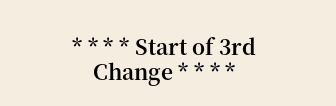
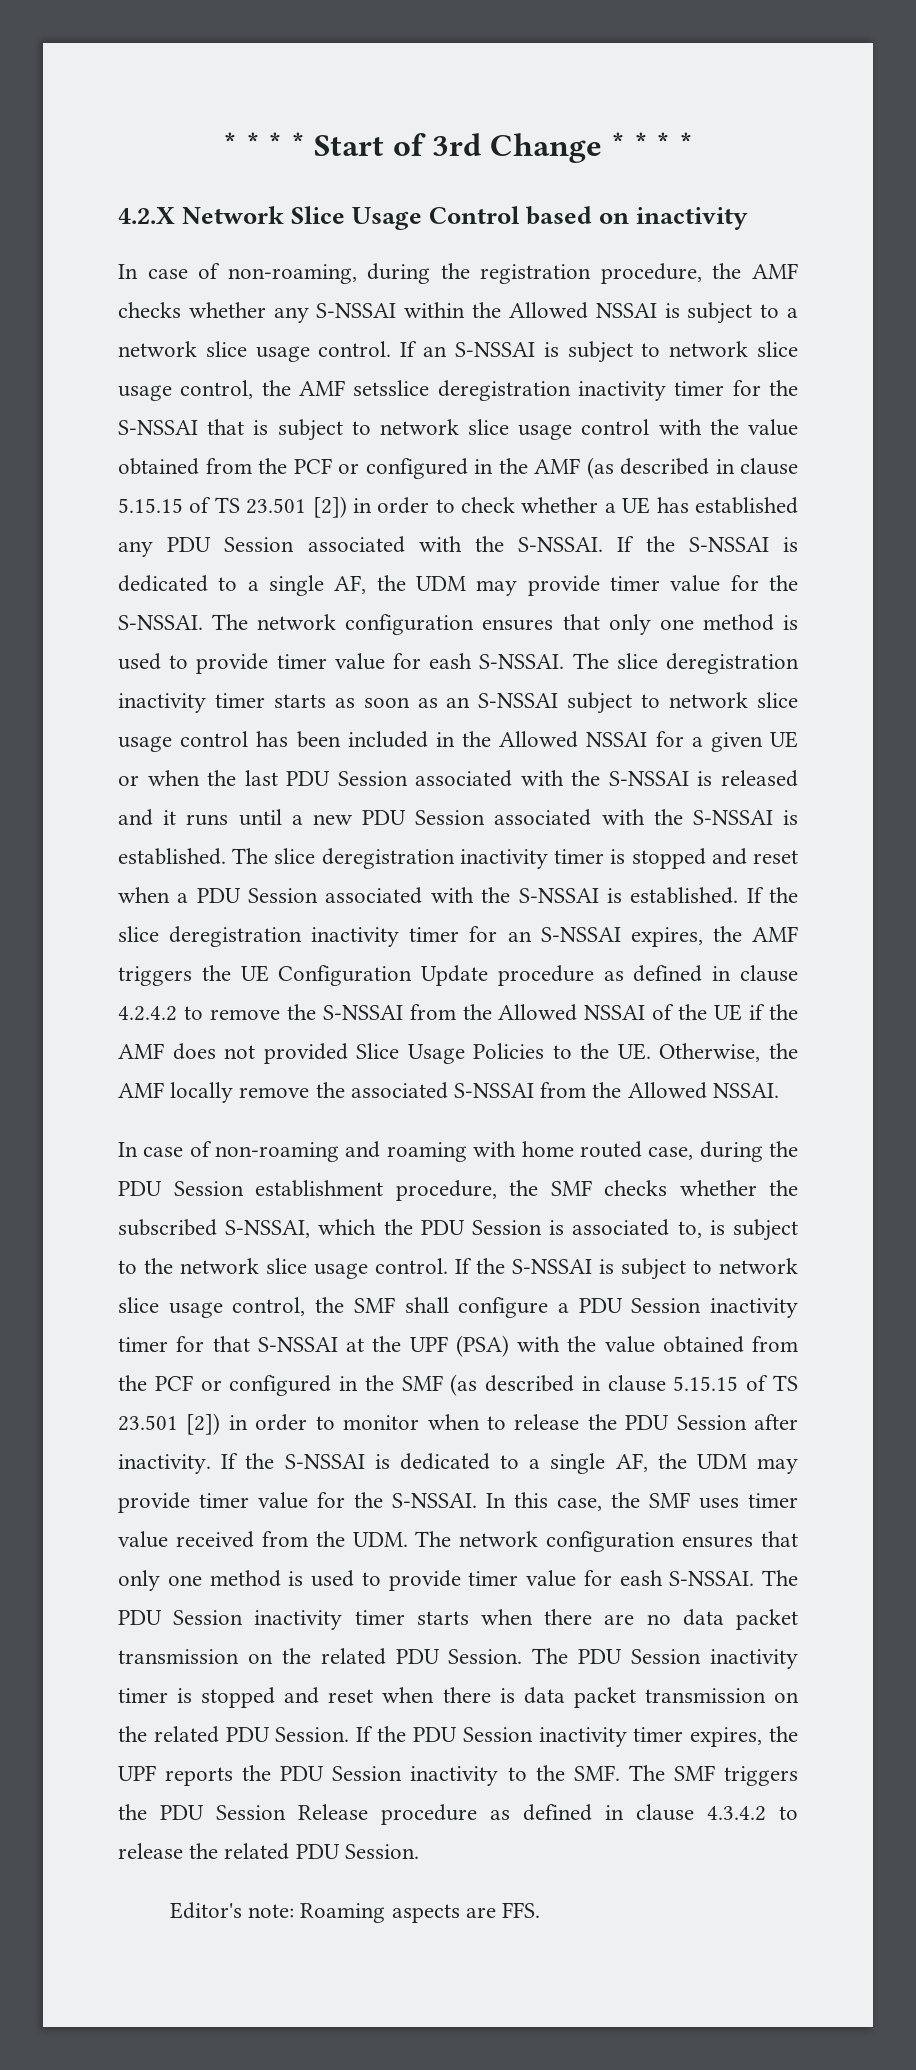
+ 4.2.X Network Slice Usage Control based on inactivity
+ In case of non-roaming, during the registration procedure, the AMF checks whether any S-NSSAI within the Allowed NSSAI is subject to a network slice usage control. If an S-NSSAI is subject to network slice usage control, the AMF setsslice deregistration inactivity timer for the S-NSSAI that is subject to network slice usage control with the value obtained from the PCF or configured in the AMF (as described in clause 5.15.15 of TS 23.501 [2]) in order to check whether a UE has established any PDU Session associated with the S-NSSAI. If the S-NSSAI is dedicated to a single AF, the UDM may provide timer value for the S-NSSAI. The network configuration ensures that only one method is used to provide timer value for eash S-NSSAI. The slice deregistration inactivity timer starts as soon as an S-NSSAI subject to network slice usage control has been included in the Allowed NSSAI for a given UE or when the last PDU Session associated with the S-NSSAI is released and it runs until a new PDU Session associated with the S-NSSAI is established. The slice deregistration inactivity timer is stopped and reset when a PDU Session associated with the S-NSSAI is established. If the slice deregistration inactivity timer for an S-NSSAI expires, the AMF triggers the UE Configuration Update procedure as defined in clause 4.2.4.2 to remove the S-NSSAI from the Allowed NSSAI of the UE if the AMF does not provided Slice Usage Policies to the UE. Otherwise, the AMF locally remove the associated S-NSSAI from the Allowed NSSAI.
+ In case of non-roaming and roaming with home routed case, during the PDU Session establishment procedure, the SMF checks whether the subscribed S-NSSAI, which the PDU Session is associated to, is subject to the network slice usage control. If the S-NSSAI is subject to network slice usage control, the SMF shall configure a PDU Session inactivity timer for that S-NSSAI at the UPF (PSA) with the value obtained from the PCF or configured in the SMF (as described in clause 5.15.15 of TS 23.501 [2]) in order to monitor when to release the PDU Session after inactivity. If the S-NSSAI is dedicated to a single AF, the UDM may provide timer value for the S-NSSAI. In this case, the SMF uses timer value received from the UDM. The network configuration ensures that only one method is used to provide timer value for eash S-NSSAI. The PDU Session inactivity timer starts when there are no data packet transmission on the related PDU Session. The PDU Session inactivity timer is stopped and reset when there is data packet transmission on the related PDU Session. If the PDU Session inactivity timer expires, the UPF reports the PDU Session inactivity to the SMF. The SMF triggers the PDU Session Release procedure as defined in clause 4.3.4.2 to release the related PDU Session.
+ Editor's note: Roaming aspects are FFS.

